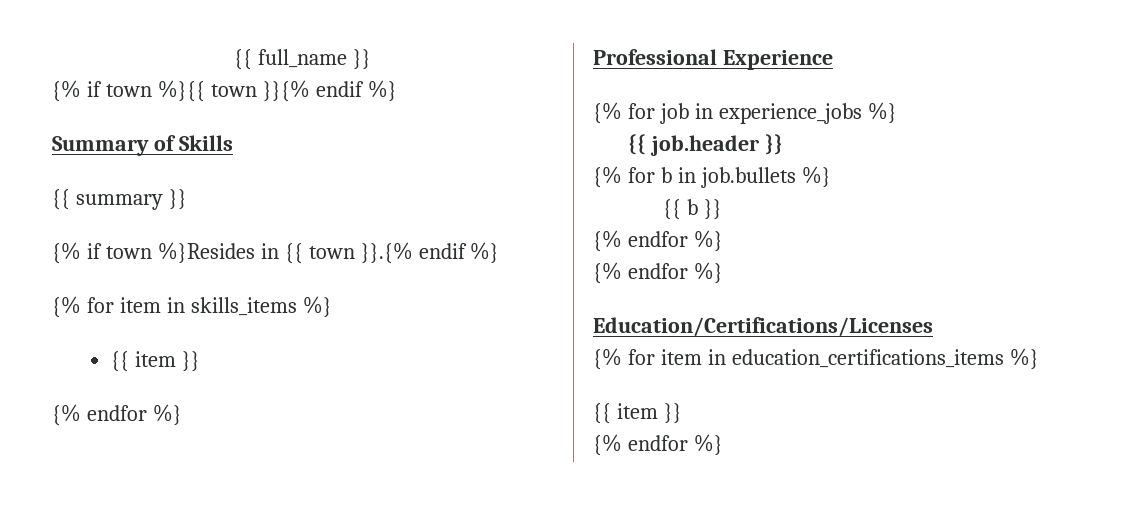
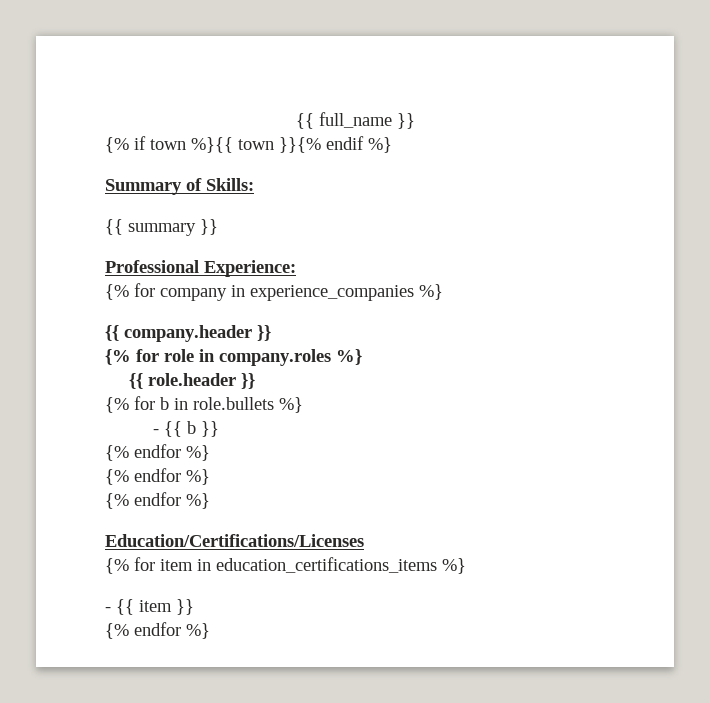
- Summary of Skills
+ Summary of Skills:
- {% if town %}Resides in {{ town }}.{% endif %}
- {% for item in skills_items %}
- {{ item }}
- {% endfor %}
- Professional Experience
- {% for job in experience_jobs %}
- {{ job.header }}
+ Professional Experience:
+ {% for company in experience_companies %}
+ {{ company.header }}
+ {% for role in company.roles %}
+ {{ role.header }}
- {% for b in job.bullets %}
- {{ b }}
+ {% for b in role.bullets %}
+ - {{ b }}
+ {% endfor %}
  {% for item in education_certifications_items %}
- {{ item }}
+ - {{ item }}

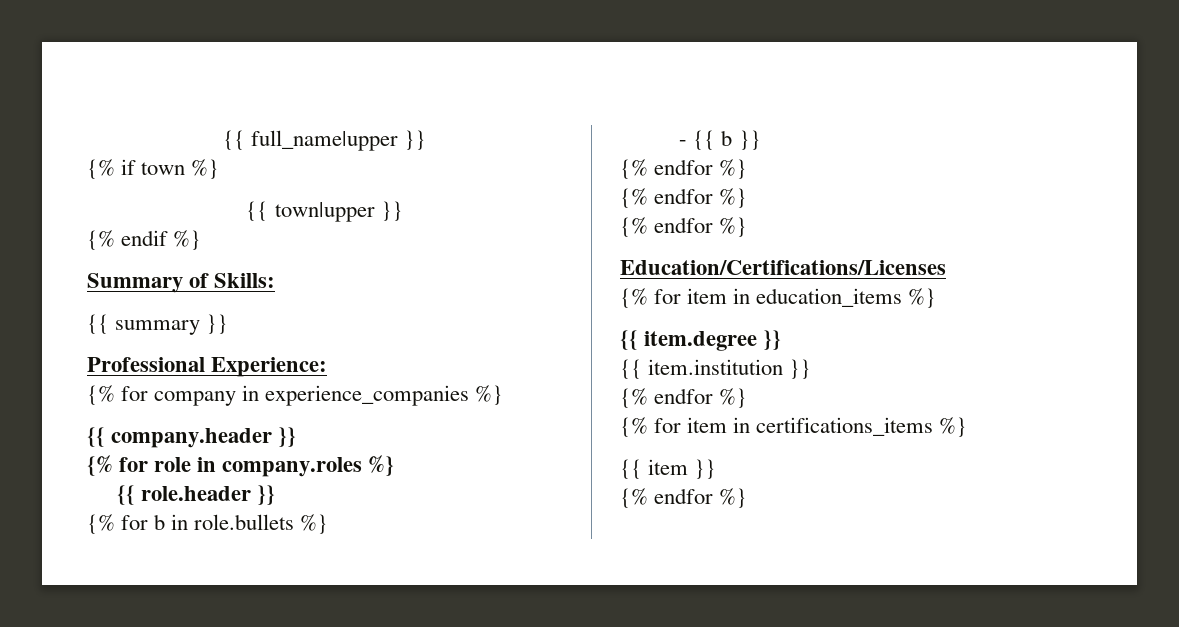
- {{ full_name }}
+ {{ full_name|upper }}
- {% if town %}{{ town }}{% endif %}
+ {% if town %}
+ {{ town|upper }}
+ {% endif %}
- {% for item in education_certifications_items %}
- - {{ item }}
+ {% for item in education_items %}
+ {{ item.degree }}
+ {{ item.institution }}
+ {% endfor %}
+ {% for item in certifications_items %}
+ {{ item }}

